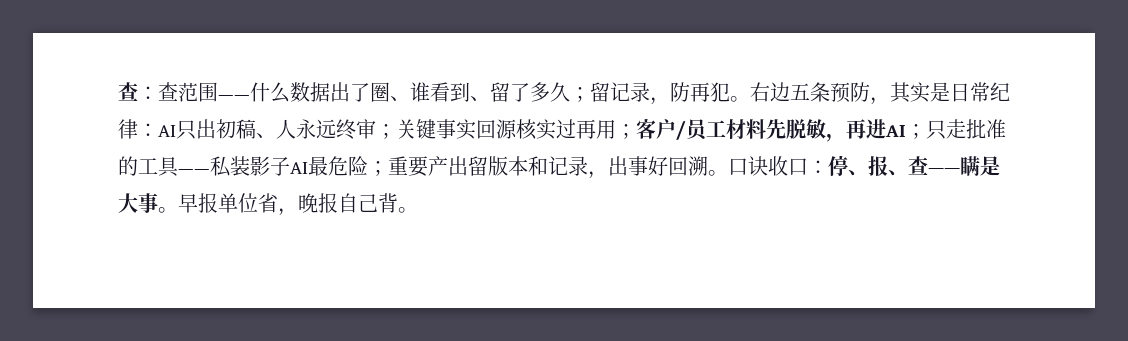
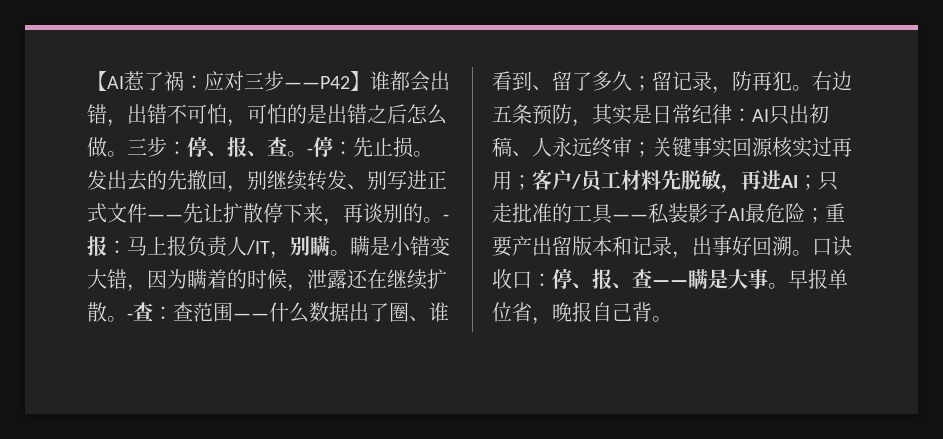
- 查：查范围——什么数据出了圈、谁看到、留了多久；留记录，防再犯。
+ 【AI惹了祸：应对三步——P42】谁都会出错，出错不可怕，可怕的是出错之后怎么做。三步：停、报、查。-停：先止损。发出去的先撤回，别继续转发、别写进正式文件——先让扩散停下来，再谈别的。-报：马上报负责人/IT，别瞒。瞒是小错变大错，因为瞒着的时候，泄露还在继续扩散。-查：查范围——什么数据出了圈、谁看到、留了多久；留记录，防再犯。

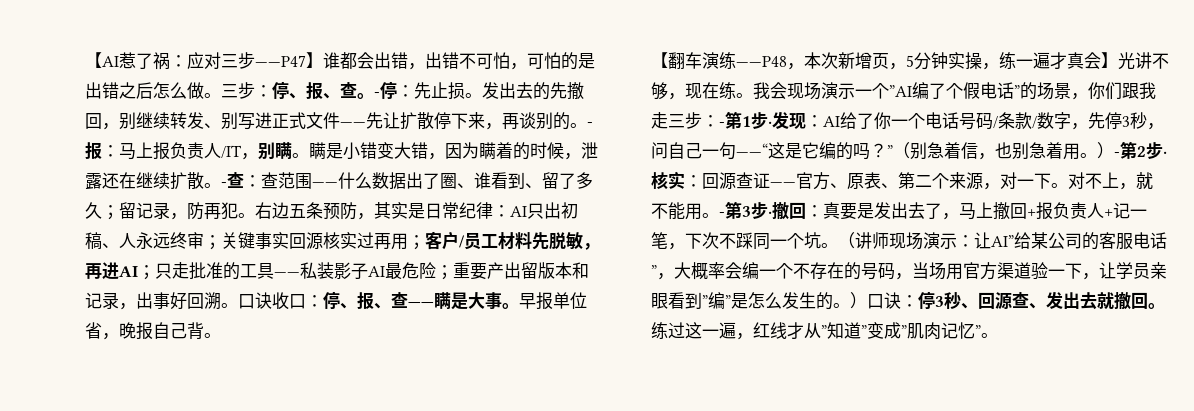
- 【AI惹了祸：应对三步——P42】谁都会出错，出错不可怕，可怕的是出错之后怎么做。
+ 【AI惹了祸：应对三步——P47】谁都会出错，出错不可怕，可怕的是出错之后怎么做。
+ 【翻车演练——P48，本次新增页，5分钟实操，练一遍才真会】光讲不够，现在练。我会现场演示一个”AI编了个假电话”的场景，你们跟我走三步：-第1步·发现：AI给了你一个电话号码/条款/数字，先停3秒，问自己一句——“这是它编的吗？”（别急着信，也别急着用。）-第2步·核实：回源查证——官方、原表、第二个来源，对一下。对不上，就不能用。-第3步·撤回：真要是发出去了，马上撤回+报负责人+记一笔，下次不踩同一个坑。（讲师现场演示：让AI”给某公司的客服电话”，大概率会编一个不存在的号码，当场用官方渠道验一下，让学员亲眼看到”编”是怎么发生的。）口诀：停3秒、回源查、发出去就撤回。练过这一遍，红线才从”知道”变成”肌肉记忆”。

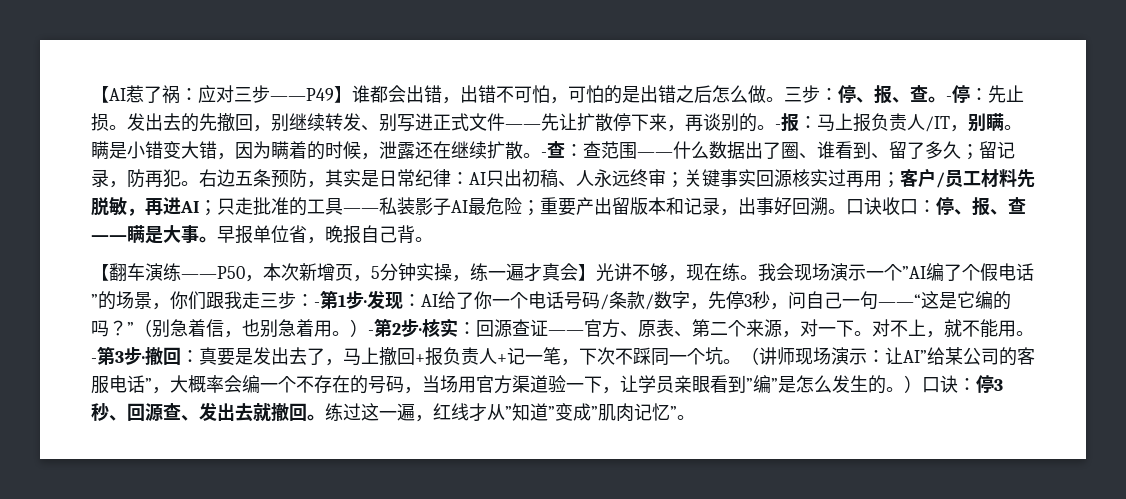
- 【AI惹了祸：应对三步——P47】谁都会出错，出错不可怕，可怕的是出错之后怎么做。
+ 【AI惹了祸：应对三步——P49】谁都会出错，出错不可怕，可怕的是出错之后怎么做。
- 【翻车演练——P48，本次新增页，5分钟实操，练一遍才真会】光讲不够，现在练。
+ 【翻车演练——P50，本次新增页，5分钟实操，练一遍才真会】光讲不够，现在练。

